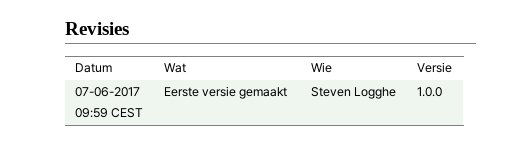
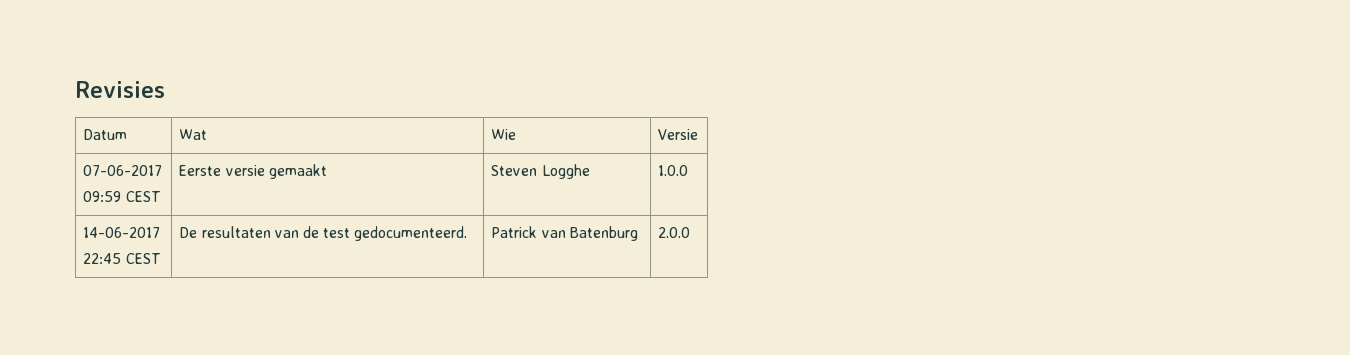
+ 14-06-2017
+ 22:45 CEST | De resultaten van de test gedocumenteerd. | Patrick van Batenburg | 2.0.0

